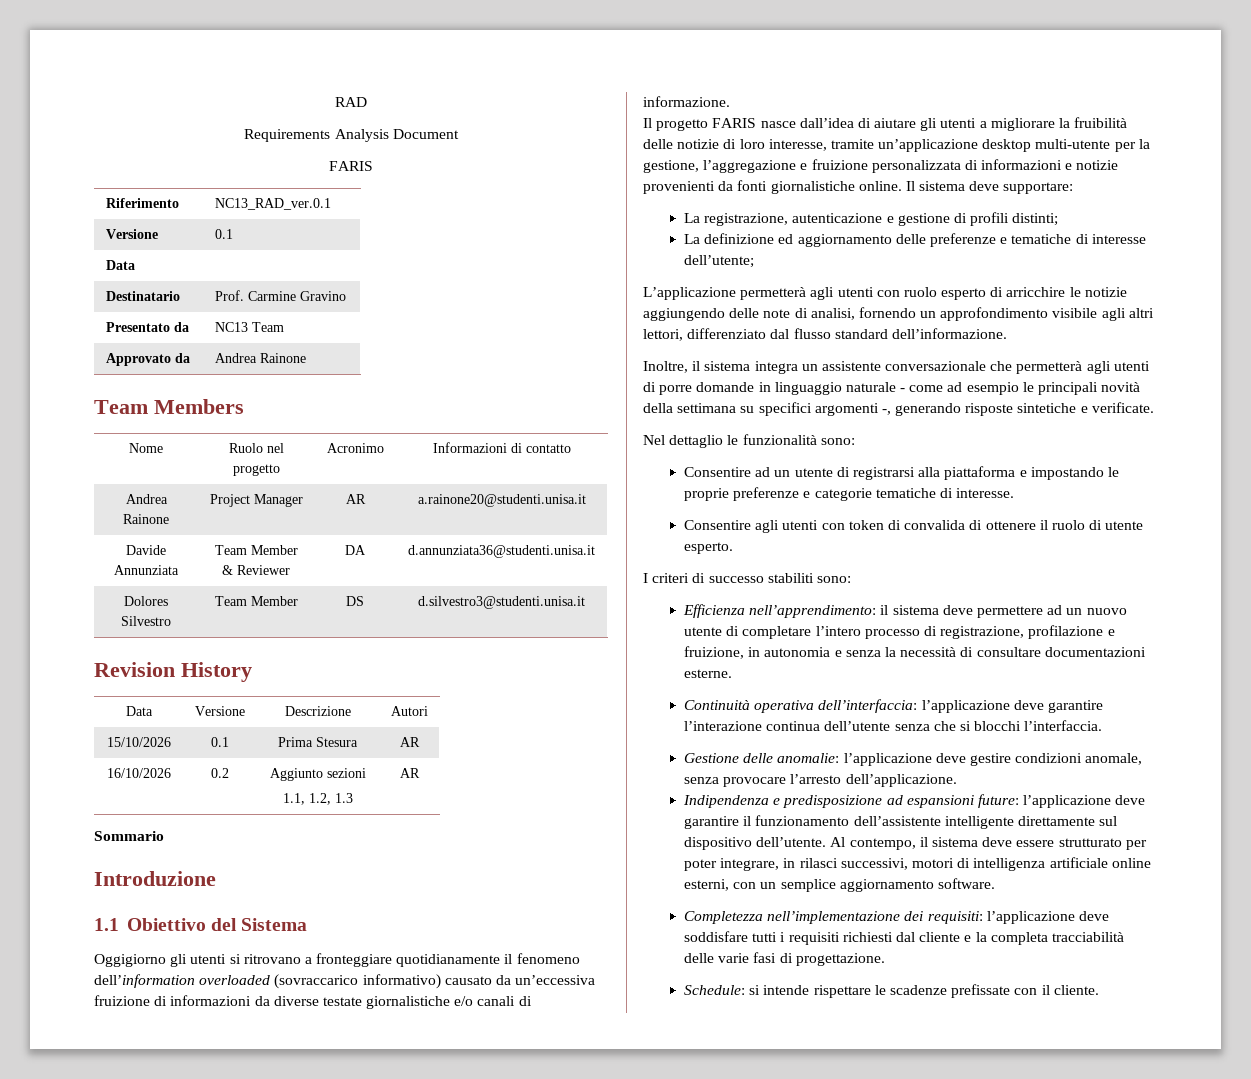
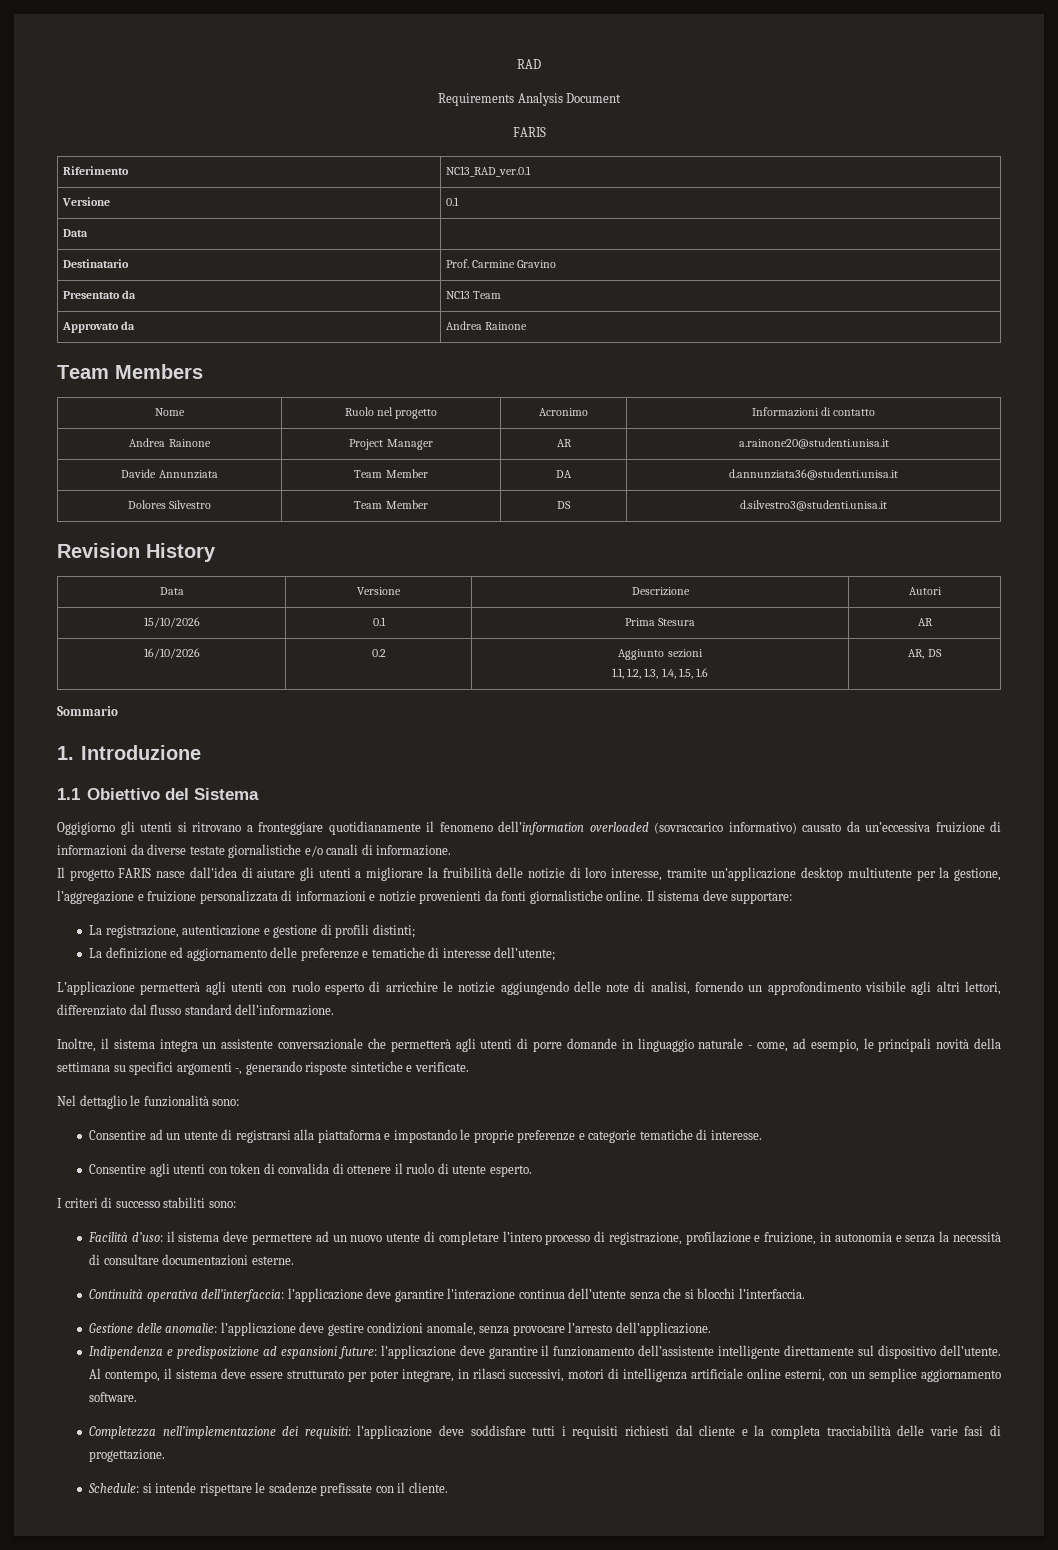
- Davide Annunziata | Team Member & Reviewer | DA | d.annunziata36@studenti.unisa.it
+ Davide Annunziata | Team Member | DA | d.annunziata36@studenti.unisa.it
  16/10/2026 | 0.2 | Aggiunto sezioni
- 1.1, 1.2, 1.3 | AR
+ 1.1, 1.2, 1.3, 1.4, 1.5, 1.6 | AR, DS
- Introduzione
+ 1. Introduzione
- Il progetto FARIS nasce dall’idea di aiutare gli utenti a migliorare la fruibilità delle notizie di loro interesse, tramite un’applicazione desktop multi-utente per la gestione, l’aggregazione e fruizione personalizzata di informazioni e notizie provenienti da fonti giornalistiche online.
+ Il progetto FARIS nasce dall’idea di aiutare gli utenti a migliorare la fruibilità delle notizie di loro interesse, tramite un’applicazione desktop multiutente per la gestione, l’aggregazione e fruizione personalizzata di informazioni e notizie provenienti da fonti giornalistiche online.
- Inoltre, il sistema integra un assistente conversazionale che permetterà agli utenti di porre domande in linguaggio naturale - come ad esempio le principali novità della settimana su specifici argomenti -, generando risposte sintetiche e verificate.
+ Inoltre, il sistema integra un assistente conversazionale che permetterà agli utenti di porre domande in linguaggio naturale - come, ad esempio, le principali novità della settimana su specifici argomenti -, generando risposte sintetiche e verificate.
- Efficienza nell’apprendimento: il sistema deve permettere ad un nuovo utente di completare l’intero processo di registrazione, profilazione e fruizione, in autonomia e senza la necessità di consultare documentazioni esterne.
+ Facilità d’uso: il sistema deve permettere ad un nuovo utente di completare l’intero processo di registrazione, profilazione e fruizione, in autonomia e senza la necessità di consultare documentazioni esterne.

